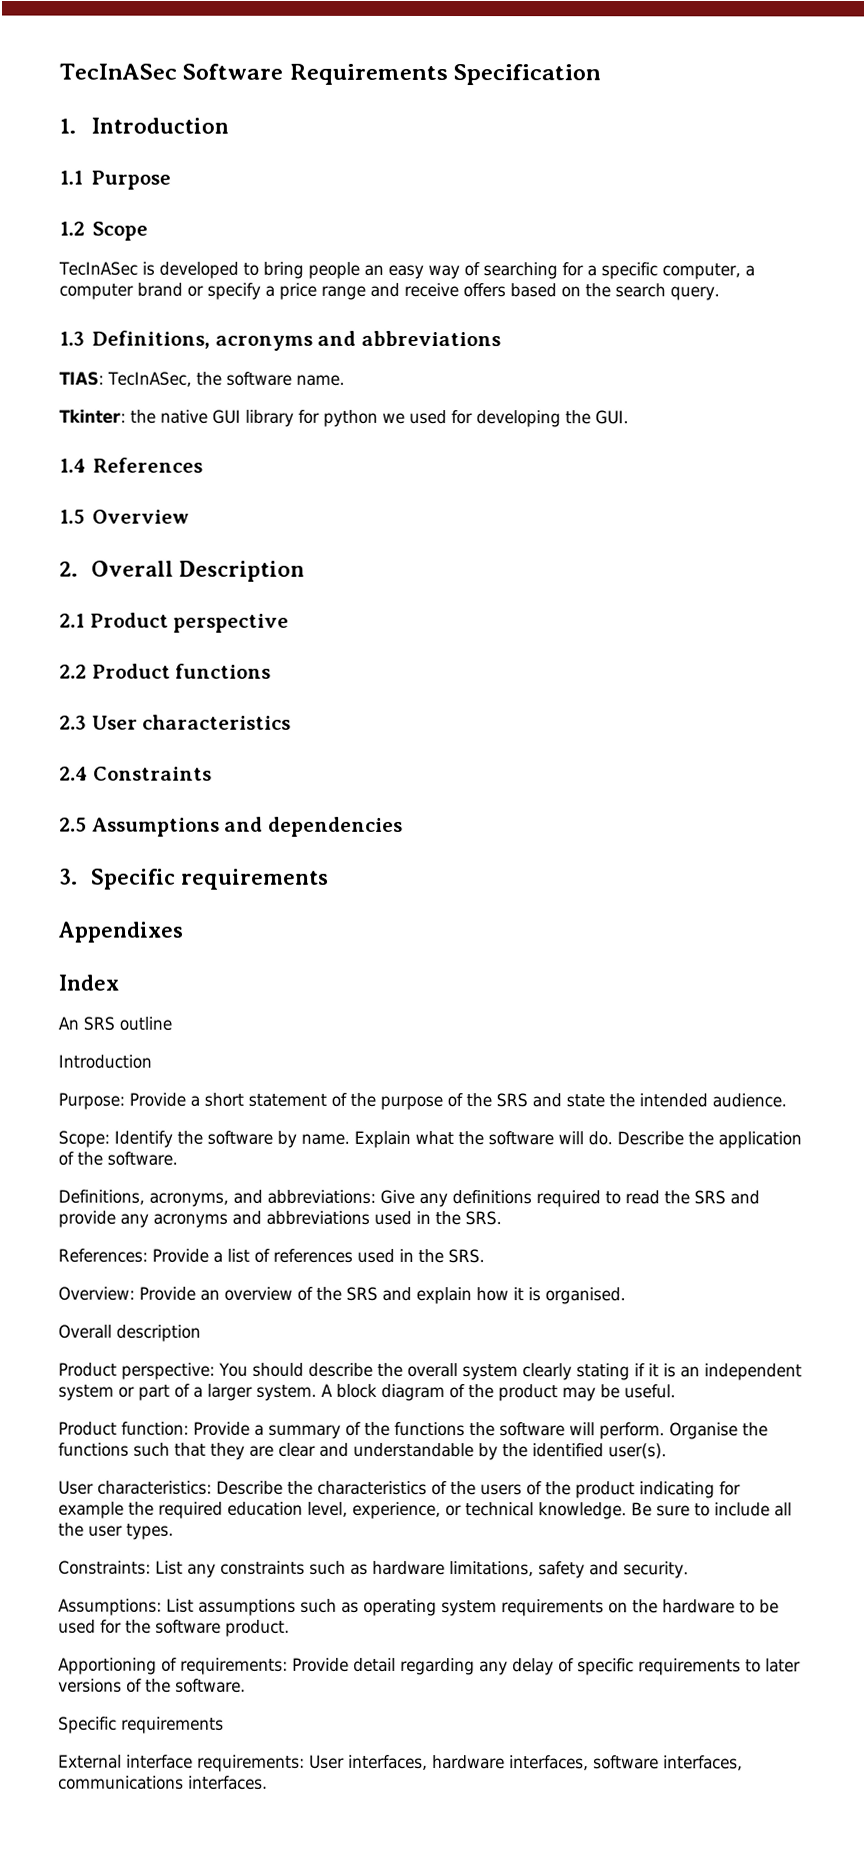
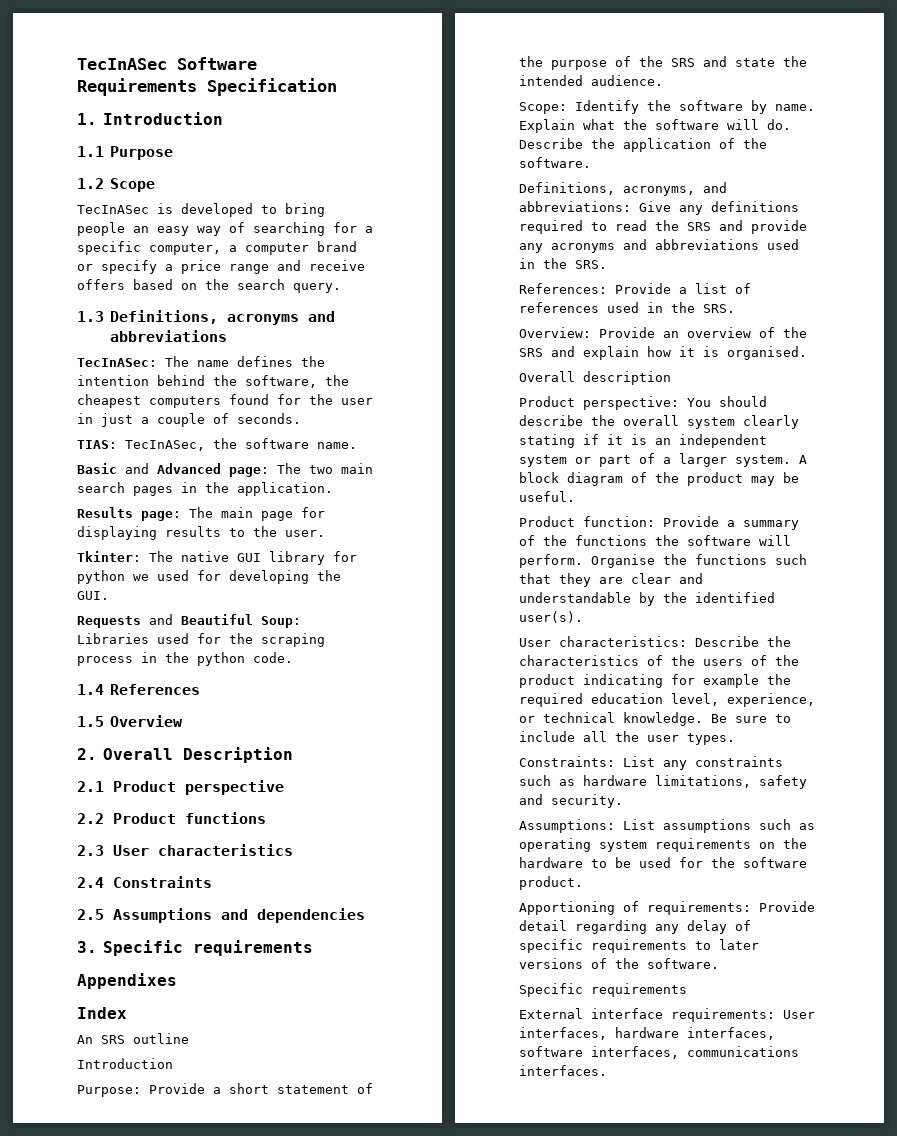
+ TecInASec: The name defines the intention behind the software, the cheapest computers found for the user in just a couple of seconds.
+ Basic and Advanced page: The two main search pages in the application.
+ Results page: The main page for displaying results to the user.
- Tkinter: the native GUI library for python we used for developing the GUI.
+ Tkinter: The native GUI library for python we used for developing the GUI.
+ Requests and Beautiful Soup: Libraries used for the scraping process in the python code.

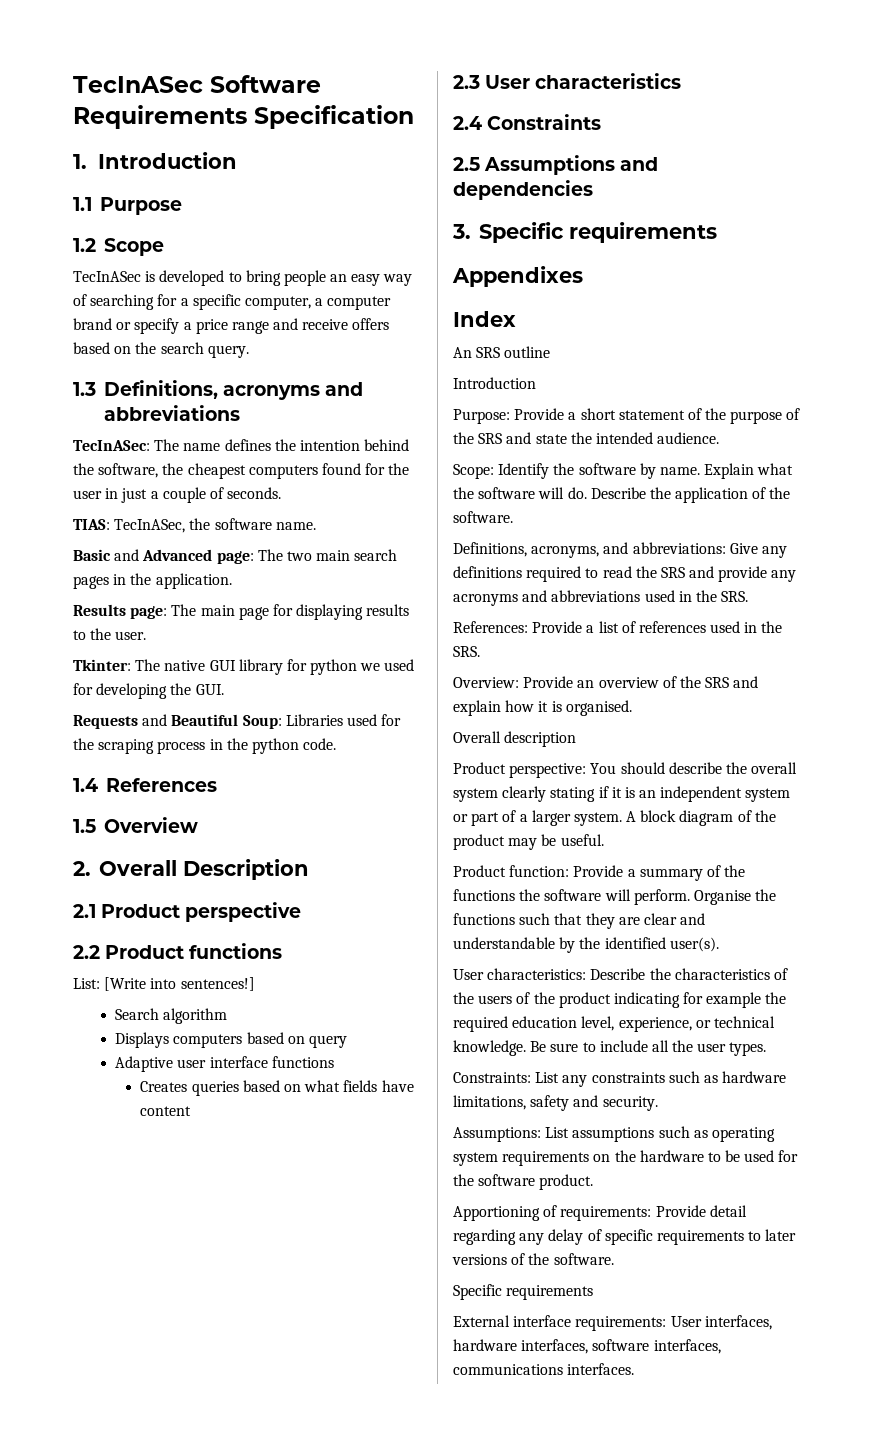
+ List: [Write into sentences!]
+ Search algorithm
+ Displays computers based on query
+ Adaptive user interface functions
+ Creates queries based on what fields have content

